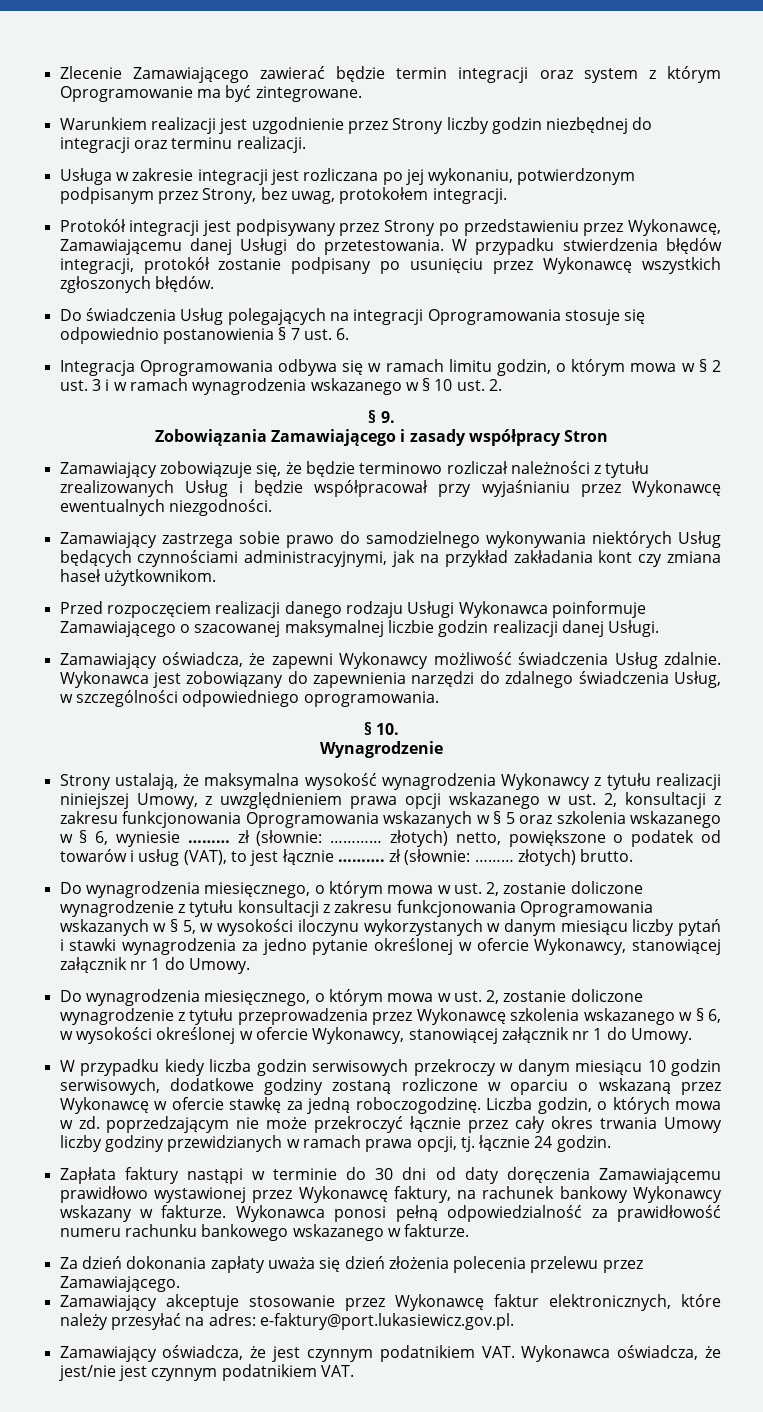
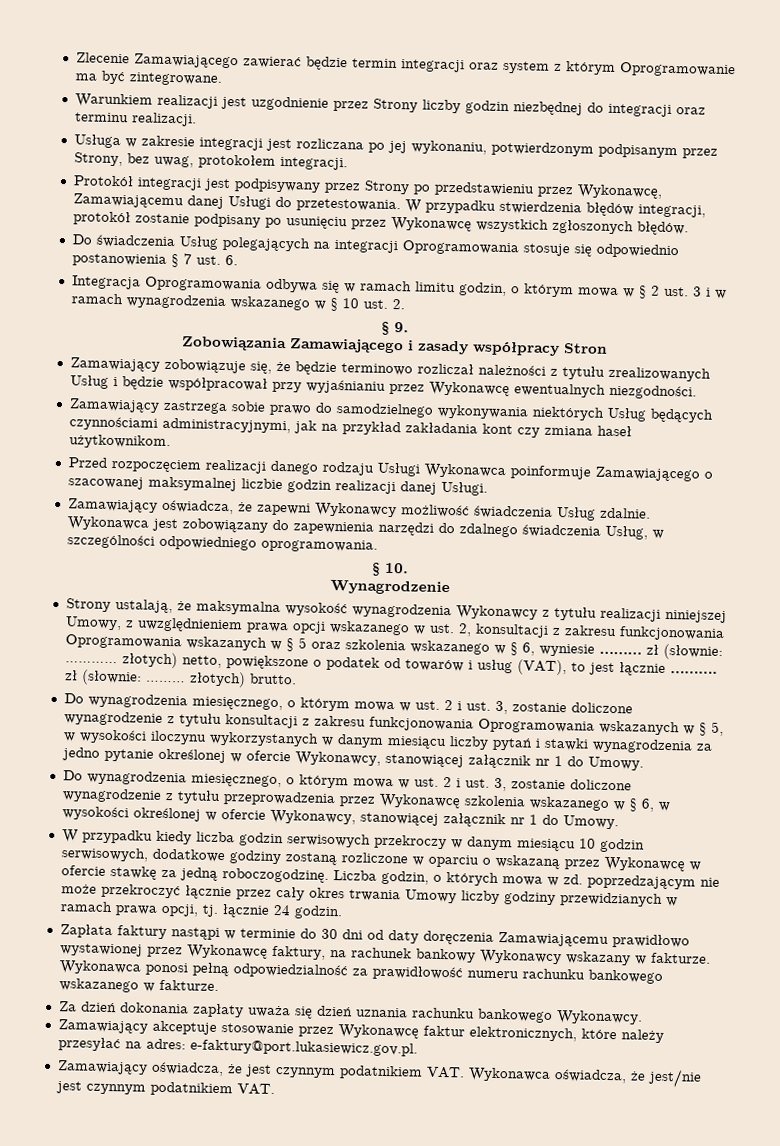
- Do wynagrodzenia miesięcznego, o którym mowa w ust. 2, zostanie doliczone wynagrodzenie z tytułu konsultacji z zakresu funkcjonowania Oprogramowania wskazanych w § 5, w wysokości iloczynu wykorzystanych w danym miesiącu liczby pytań i stawki wynagrodzenia za jedno pytanie określonej w ofercie Wykonawcy, stanowiącej załącznik nr 1 do Umowy.
+ Do wynagrodzenia miesięcznego, o którym mowa w ust. 2 i ust. 3, zostanie doliczone wynagrodzenie z tytułu konsultacji z zakresu funkcjonowania Oprogramowania wskazanych w § 5, w wysokości iloczynu wykorzystanych w danym miesiącu liczby pytań i stawki wynagrodzenia za jedno pytanie określonej w ofercie Wykonawcy, stanowiącej załącznik nr 1 do Umowy.
- Do wynagrodzenia miesięcznego, o którym mowa w ust. 2, zostanie doliczone wynagrodzenie z tytułu przeprowadzenia przez Wykonawcę szkolenia wskazanego w § 6, w wysokości określonej w ofercie Wykonawcy, stanowiącej załącznik nr 1 do Umowy.
+ Do wynagrodzenia miesięcznego, o którym mowa w ust. 2 i ust. 3, zostanie doliczone wynagrodzenie z tytułu przeprowadzenia przez Wykonawcę szkolenia wskazanego w § 6, w wysokości określonej w ofercie Wykonawcy, stanowiącej załącznik nr 1 do Umowy.
- Za dzień dokonania zapłaty uważa się dzień złożenia polecenia przelewu przez Zamawiającego.
+ Za dzień dokonania zapłaty uważa się dzień uznania rachunku bankowego Wykonawcy.

